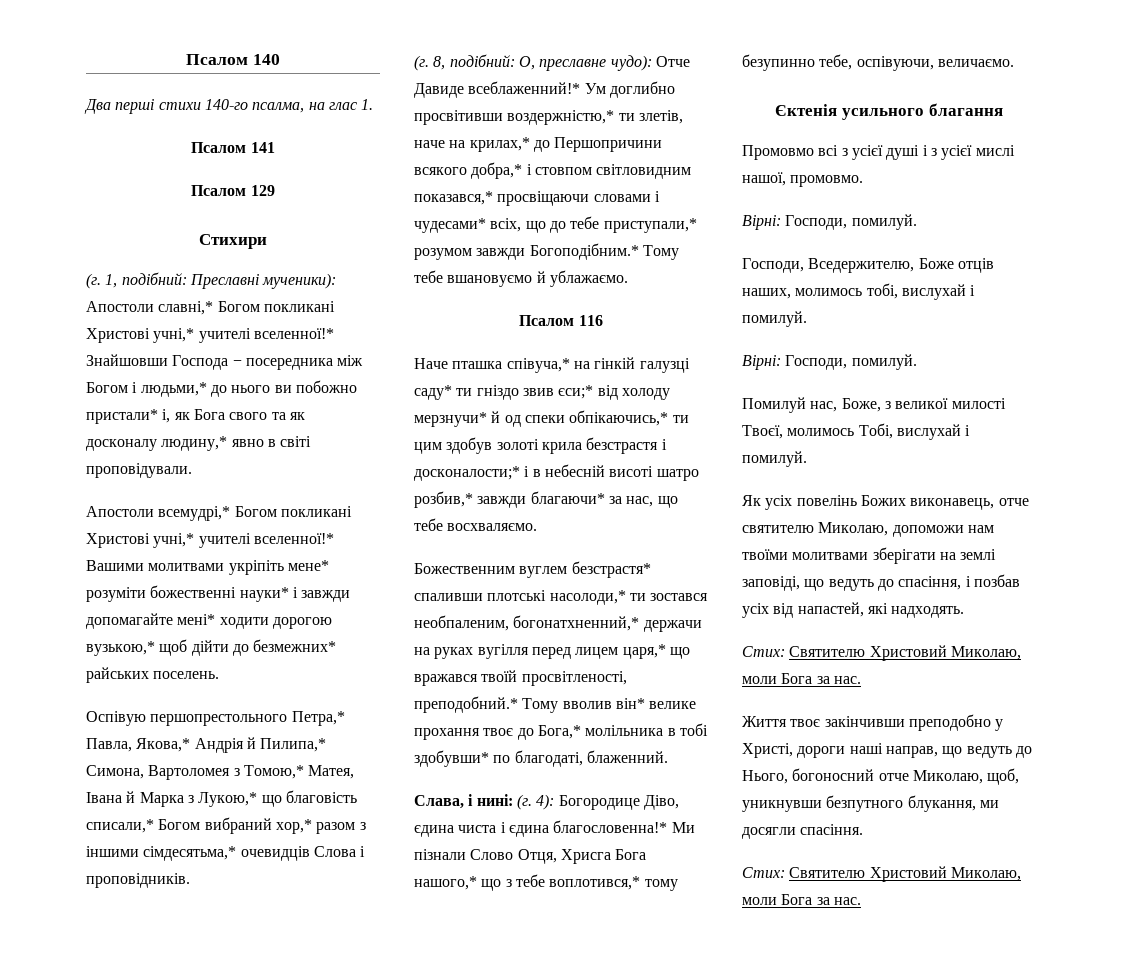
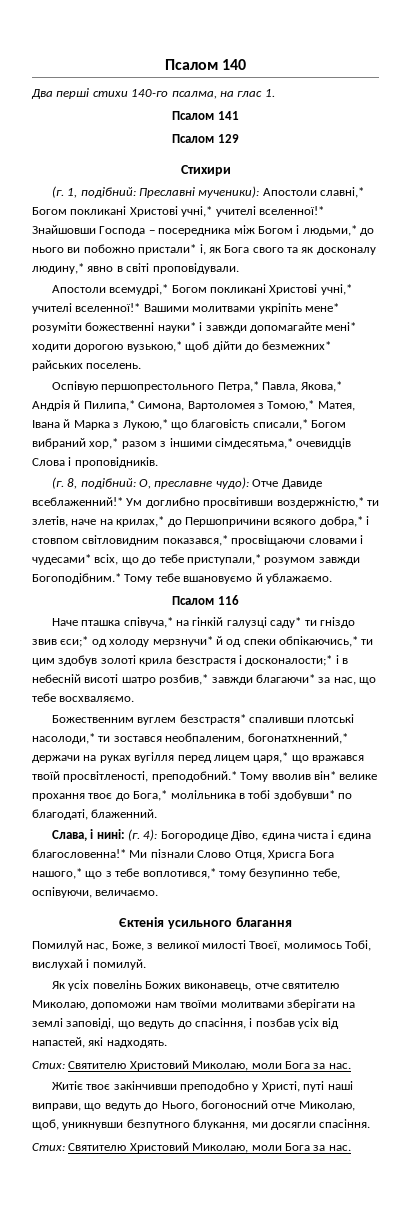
- Наче пташка співуча,* на гінкій галузці саду* ти гніздо звив єси;* від холоду мерзнучи* й од спеки обпікаючись,* ти цим здобув золоті крила безстрастя і досконалости;* і в небесній висоті шатро розбив,* завжди благаючи* за нас, що тебе восхваляємо.
+ Наче пташка співуча,* на гінкій галузці саду* ти гніздо звив єси;* од холоду мерзнучи* й од спеки обпікаючись,* ти цим здобув золоті крила безстрастя і досконалости;* і в небесній висоті шатро розбив,* завжди благаючи* за нас, що тебе восхваляємо.
- Промовмо всі з усієї душі і з усієї мислі нашої, промовмо.
- Вірні: Господи, помилуй.
- Господи, Вседержителю, Боже отців наших, молимось тобі, вислухай і помилуй.
- Вірні: Господи, помилуй.
- Життя твоє закінчивши преподобно у Христі, дороги наші направ, що ведуть до Нього, богоносний отче Миколаю, щоб, уникнувши безпутного блукання, ми досягли спасіння.
+ Житіє твоє закінчивши преподобно у Христі, путі наші виправи, що ведуть до Нього, богоносний отче Миколаю, щоб, уникнувши безпутного блукання, ми досягли спасіння.

